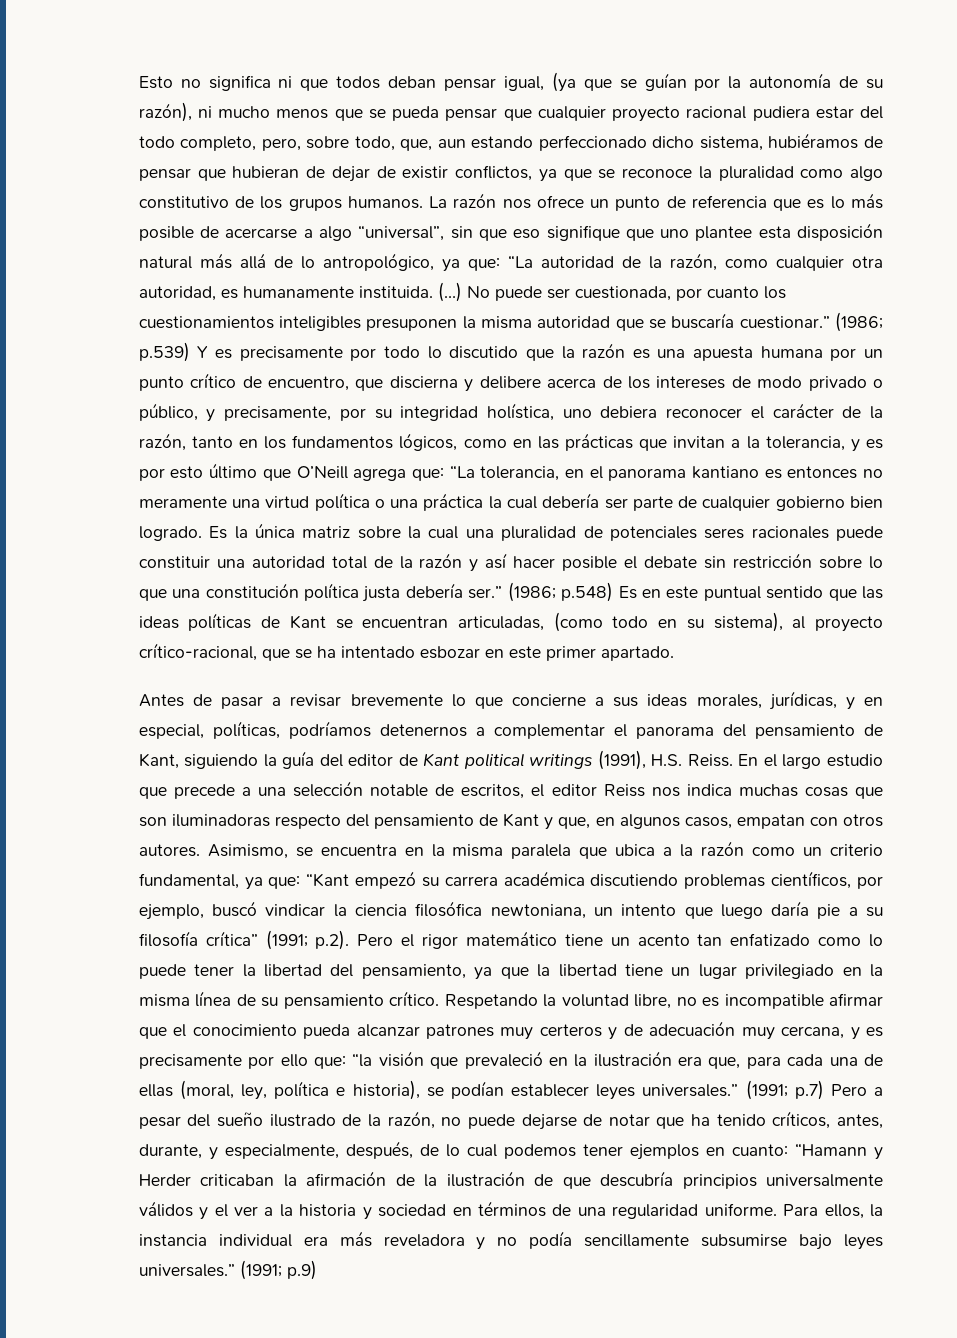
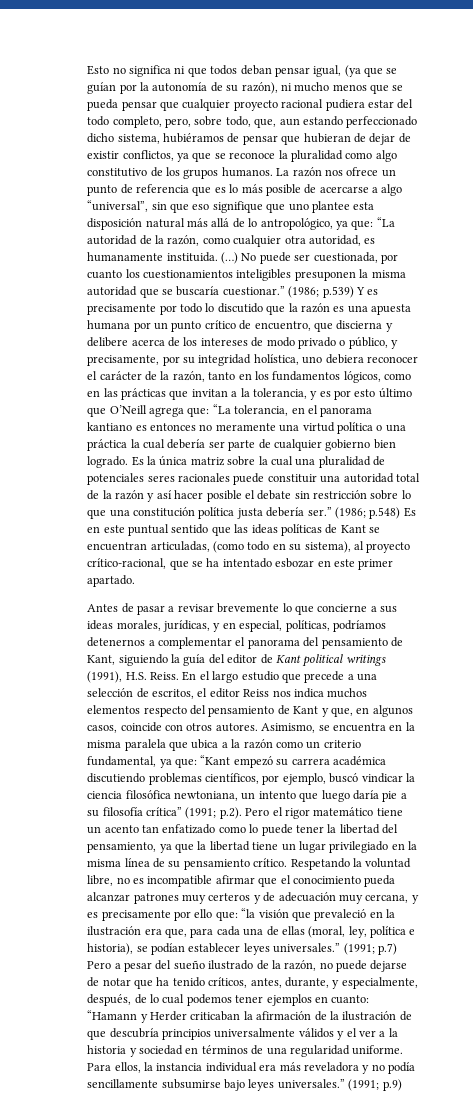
- En el largo estudio que precede a una selección notable de escritos, el editor Reiss nos indica muchas cosas que son iluminadoras respecto del pensamiento de Kant y que, en algunos casos, empatan con otros autores.
+ En el largo estudio que precede a una selección de escritos, el editor Reiss nos indica muchos elementos respecto del pensamiento de Kant y que, en algunos casos, coincide con otros autores.

